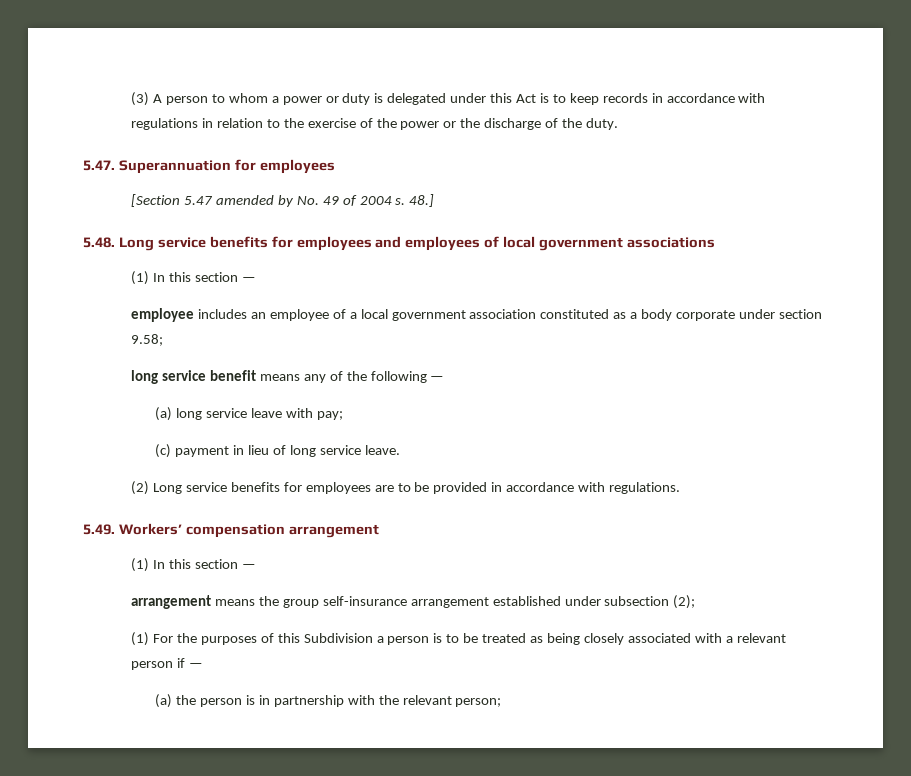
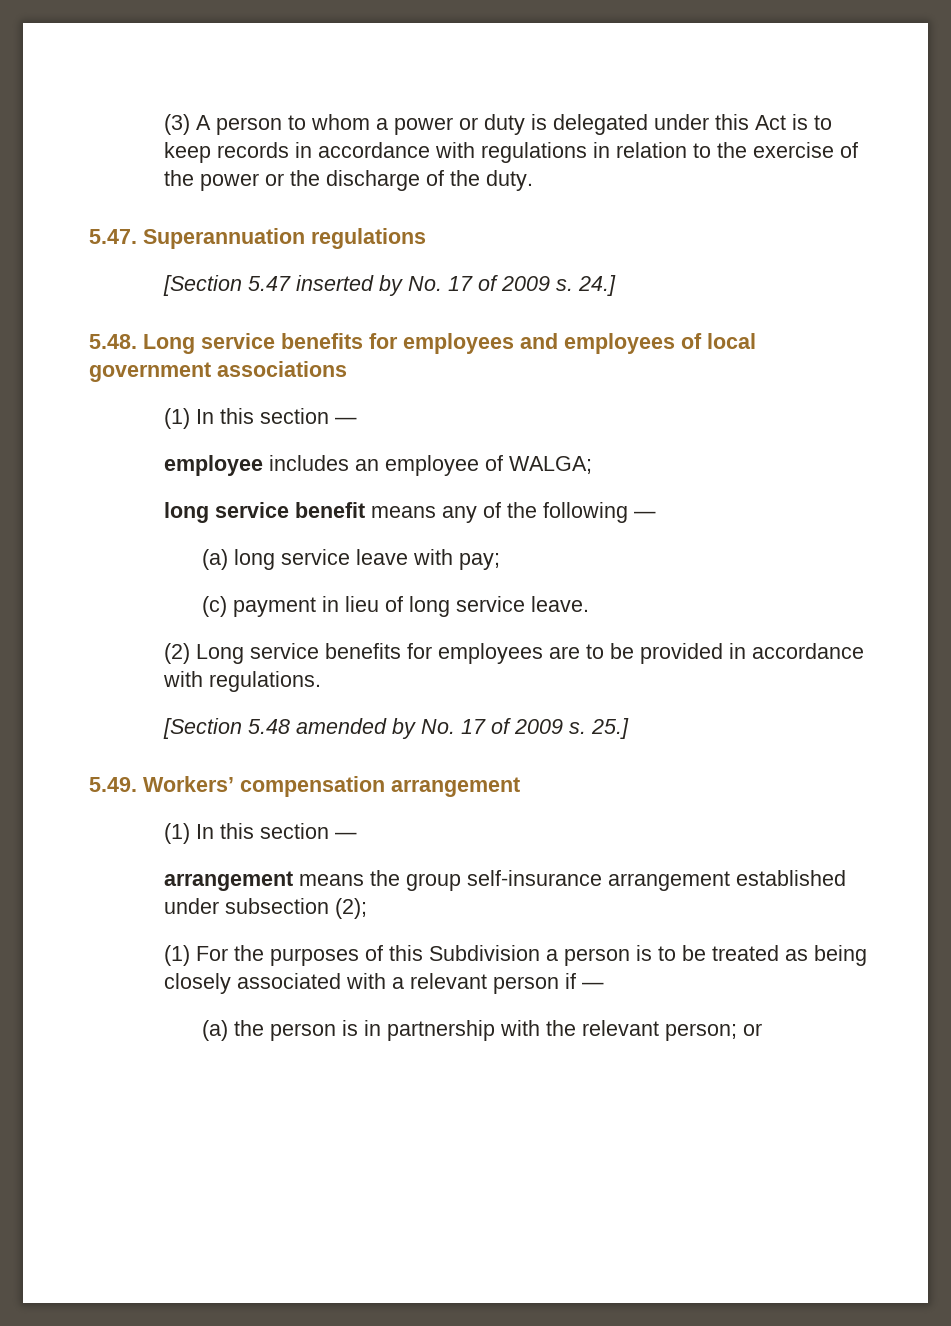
- 5.47. Superannuation for employees
+ 5.47. Superannuation regulations
- [Section 5.47 amended by No. 49 of 2004 s. 48.]
+ [Section 5.47 inserted by No. 17 of 2009 s. 24.]
- employee includes an employee of a local government association constituted as a body corporate under section 9.58;
+ employee includes an employee of WALGA;
+ [Section 5.48 amended by No. 17 of 2009 s. 25.]
- (a) the person is in partnership with the relevant person;
+ (a) the person is in partnership with the relevant person; or

